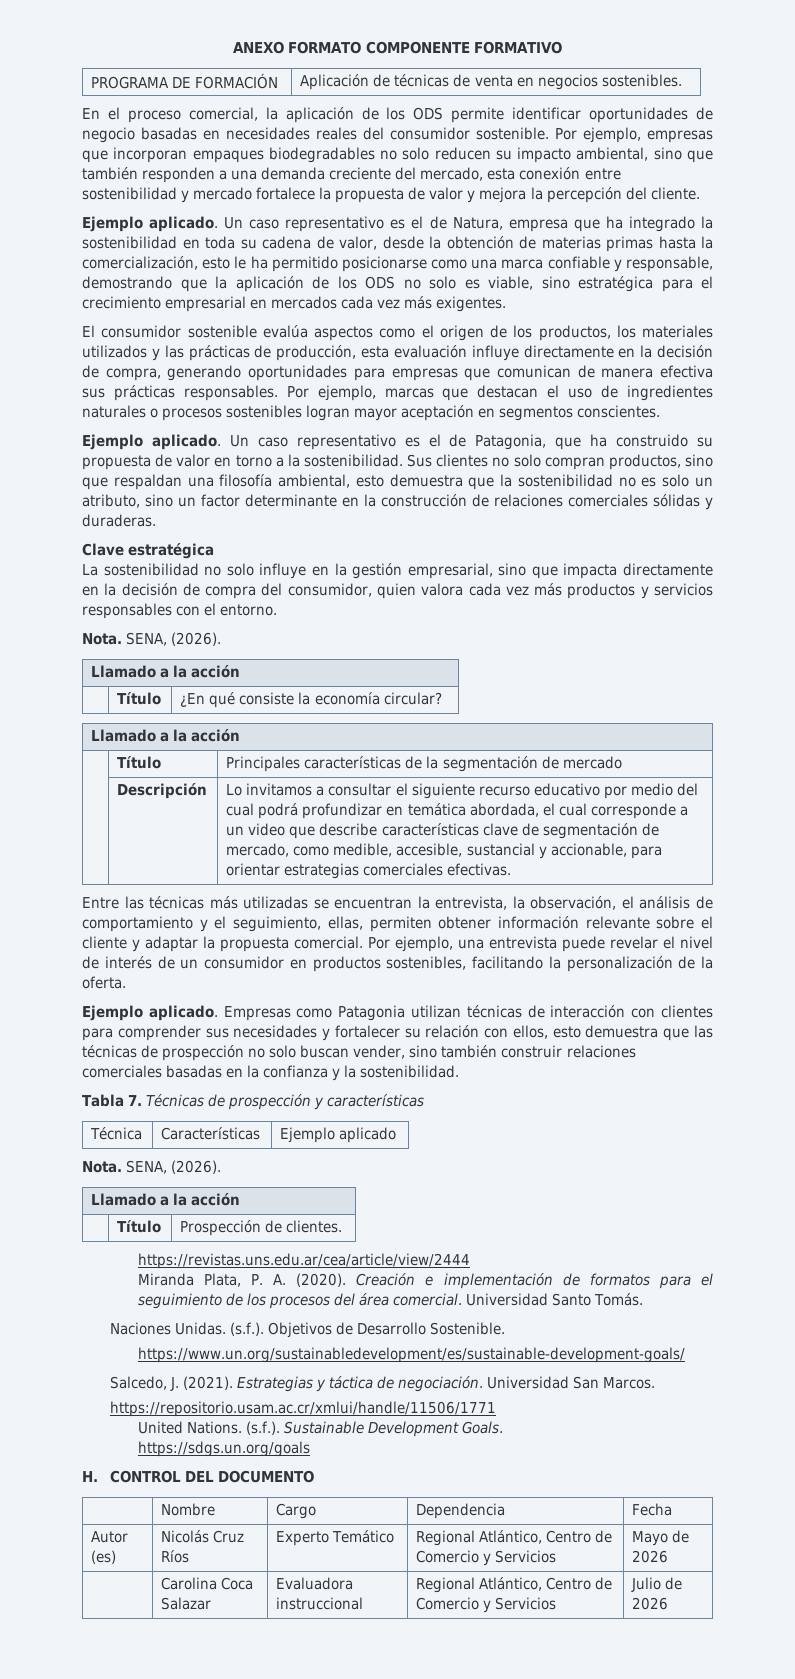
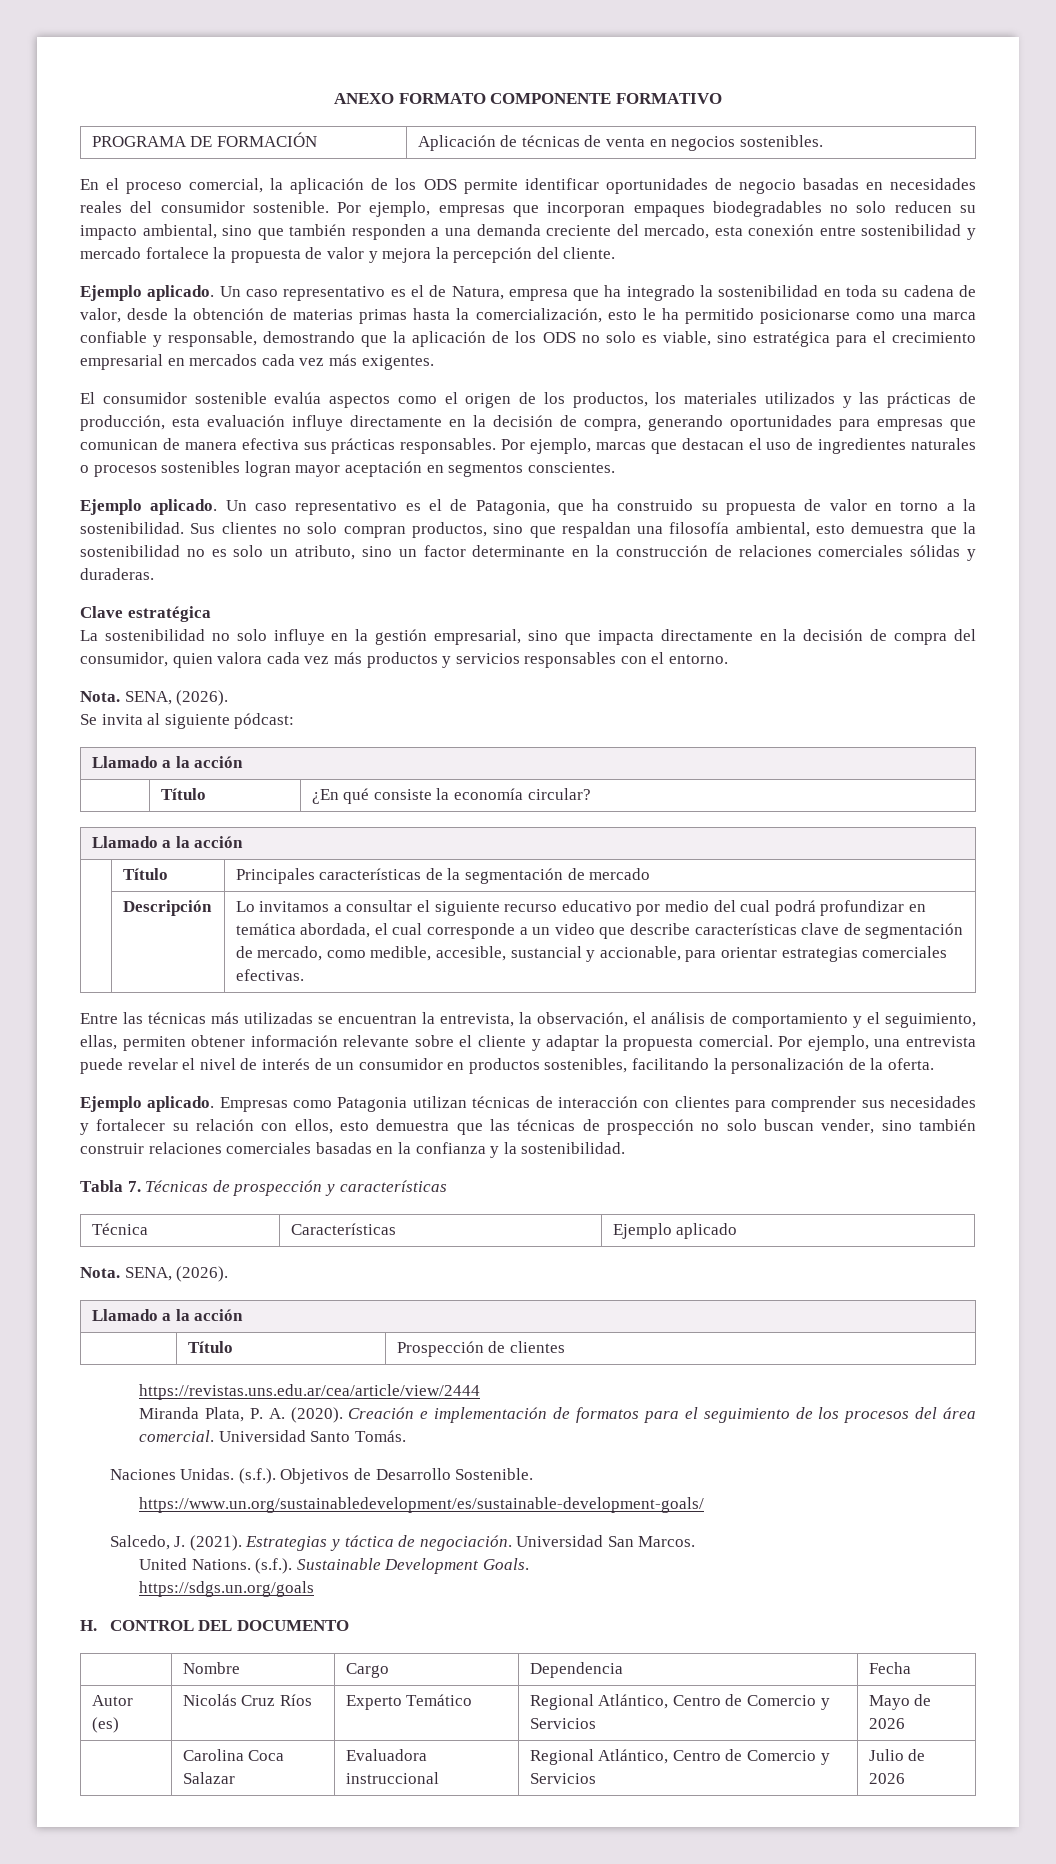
+ Se invita al siguiente pódcast:
- | Título | Prospección de clientes.
+ | Título | Prospección de clientes
- https://repositorio.usam.ac.cr/xmlui/handle/11506/1771

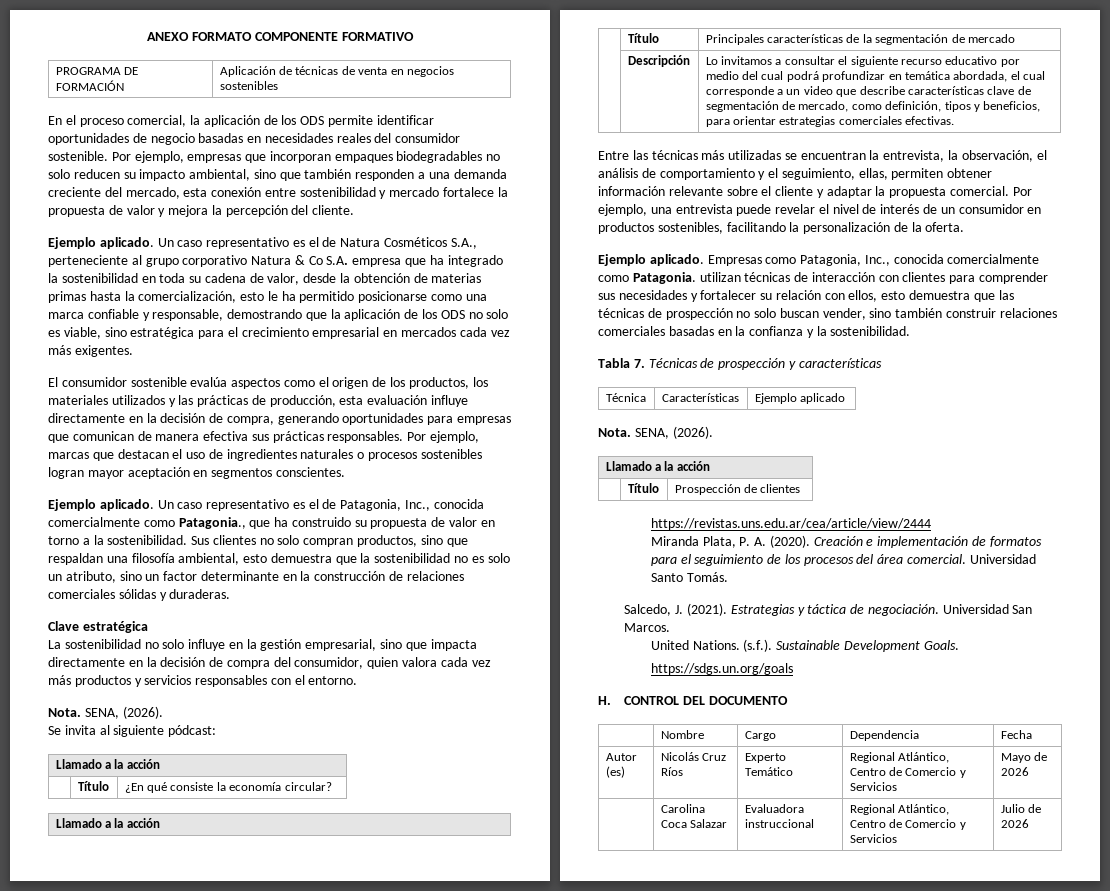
- PROGRAMA DE FORMACIÓN | Aplicación de técnicas de venta en negocios sostenibles.
+ PROGRAMA DE FORMACIÓN | Aplicación de técnicas de venta en negocios sostenibles
- Un caso representativo es el de Natura, empresa que ha integrado la sostenibilidad en toda su cadena de valor, desde la obtención de materias primas hasta la comercialización, esto le ha permitido posicionarse como una marca confiable y responsable, demostrando que la aplicación de los ODS no solo es viable, sino estratégica para el crecimiento empresarial en mercados cada vez más exigentes.
+ Un caso representativo es el de Natura Cosméticos S.A., perteneciente al grupo corporativo Natura & Co S.A. empresa que ha integrado la sostenibilidad en toda su cadena de valor, desde la obtención de materias primas hasta la comercialización, esto le ha permitido posicionarse como una marca confiable y responsable, demostrando que la aplicación de los ODS no solo es viable, sino estratégica para el crecimiento empresarial en mercados cada vez más exigentes.
- Un caso representativo es el de Patagonia, que ha construido su propuesta de valor en torno a la sostenibilidad.
+ Un caso representativo es el de Patagonia, Inc., conocida comercialmente como Patagonia., que ha construido su propuesta de valor en torno a la sostenibilidad.
- Lo invitamos a consultar el siguiente recurso educativo por medio del cual podrá profundizar en temática abordada, el cual corresponde a un video que describe características clave de segmentación de mercado, como medible, accesible, sustancial y accionable, para orientar estrategias comerciales efectivas.
+ Lo invitamos a consultar el siguiente recurso educativo por medio del cual podrá profundizar en temática abordada, el cual corresponde a un video que describe características clave de segmentación de mercado, como definición, tipos y beneficios, para orientar estrategias comerciales efectivas.
- Empresas como Patagonia utilizan técnicas de interacción con clientes para comprender sus necesidades y fortalecer su relación con ellos, esto demuestra que las técnicas de prospección no solo buscan vender, sino también construir relaciones comerciales basadas en la confianza y la sostenibilidad.
+ Empresas como Patagonia, Inc., conocida comercialmente como Patagonia. utilizan técnicas de interacción con clientes para comprender sus necesidades y fortalecer su relación con ellos, esto demuestra que las técnicas de prospección no solo buscan vender, sino también construir relaciones comerciales basadas en la confianza y la sostenibilidad.
- Naciones Unidas. (s.f.). Objetivos de Desarrollo Sostenible.
- https://www.un.org/sustainabledevelopment/es/sustainable-development-goals/

